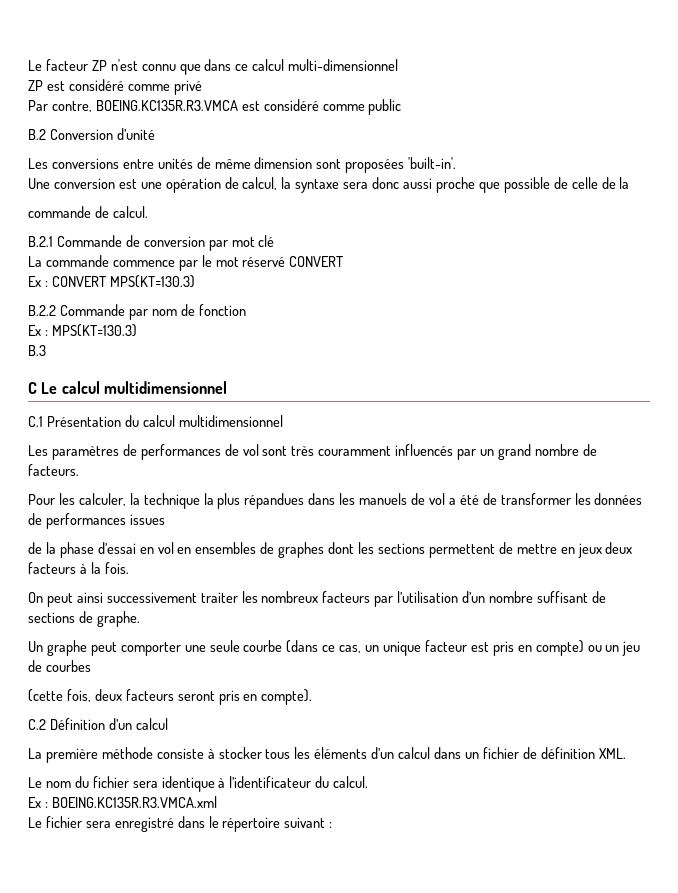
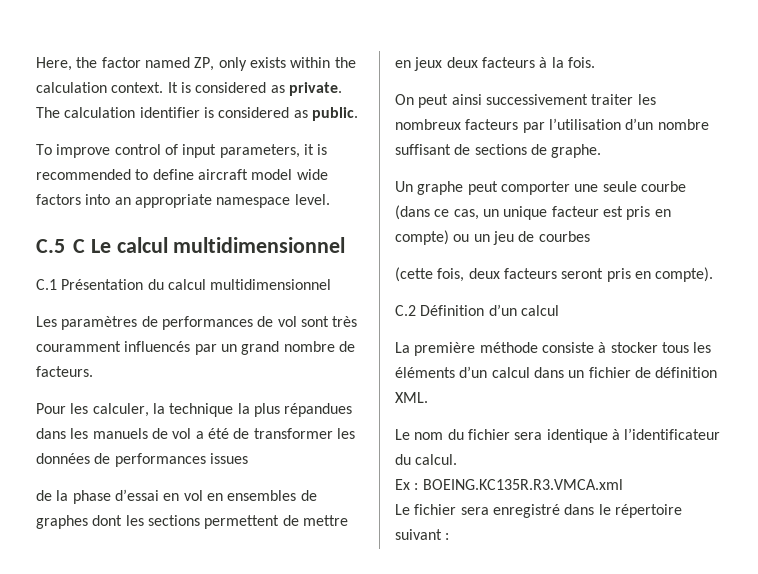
- Le facteur ZP n'est connu que dans ce calcul multi-dimensionnel
- ZP est considéré comme privé
- Par contre, BOEING.KC135R.R3.VMCA est considéré comme public
- B.2 Conversion d’unité
- Les conversions entre unités de même dimension sont proposées 'built-in'.
- Une conversion est une opération de calcul, la syntaxe sera donc aussi proche que possible de celle de la
- commande de calcul.
- B.2.1 Commande de conversion par mot clé
- La commande commence par le mot réservé CONVERT
- Ex : CONVERT MPS(KT=130.3)
- B.2.2 Commande par nom de fonction
- Ex : MPS(KT=130.3)
- B.3
- C Le calcul multidimensionnel
+ Here, the factor named ZP, only exists within the calculation context. It is considered as private. The calculation identifier is considered as public.
+ To improve control of input parameters, it is recommended to define aircraft model wide factors into an appropriate namespace level.
+ C.5 C Le calcul multidimensionnel

